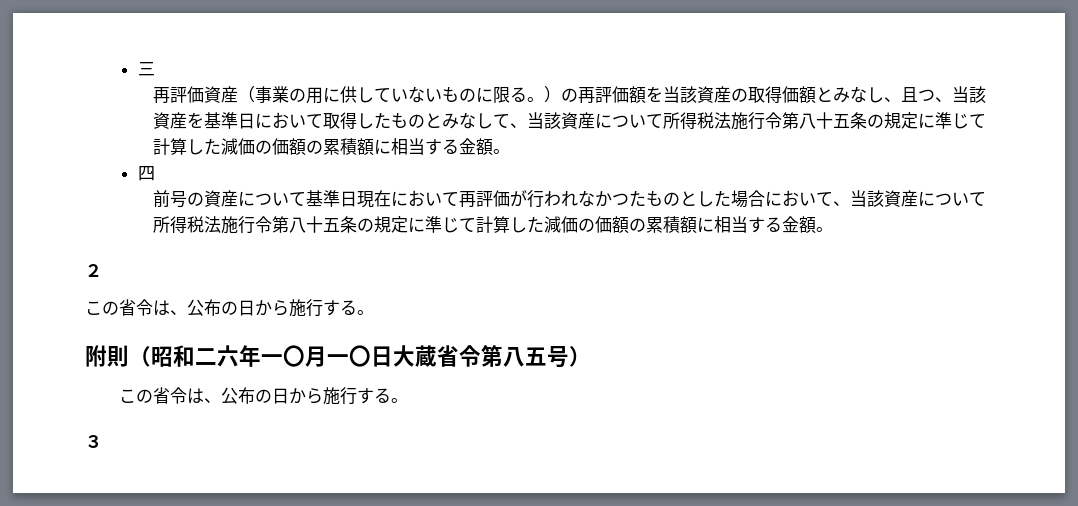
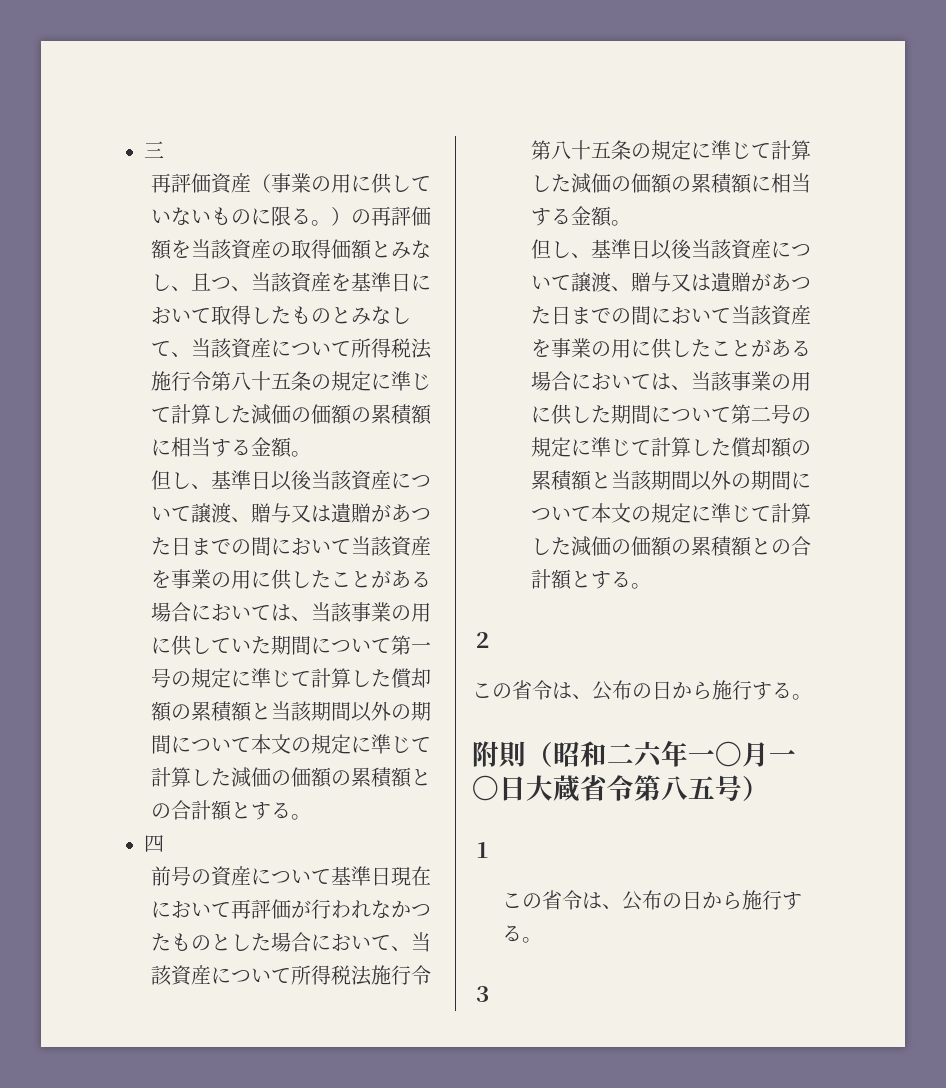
+ 但し、基準日以後当該資産について譲渡、贈与又は遺贈があつた日までの間において当該資産を事業の用に供したことがある場合においては、当該事業の用に供していた期間について第一号の規定に準じて計算した償却額の累積額と当該期間以外の期間について本文の規定に準じて計算した減価の価額の累積額との合計額とする。
+ 但し、基準日以後当該資産について譲渡、贈与又は遺贈があつた日までの間において当該資産を事業の用に供したことがある場合においては、当該事業の用に供した期間について第二号の規定に準じて計算した償却額の累積額と当該期間以外の期間について本文の規定に準じて計算した減価の価額の累積額との合計額とする。
+ １

